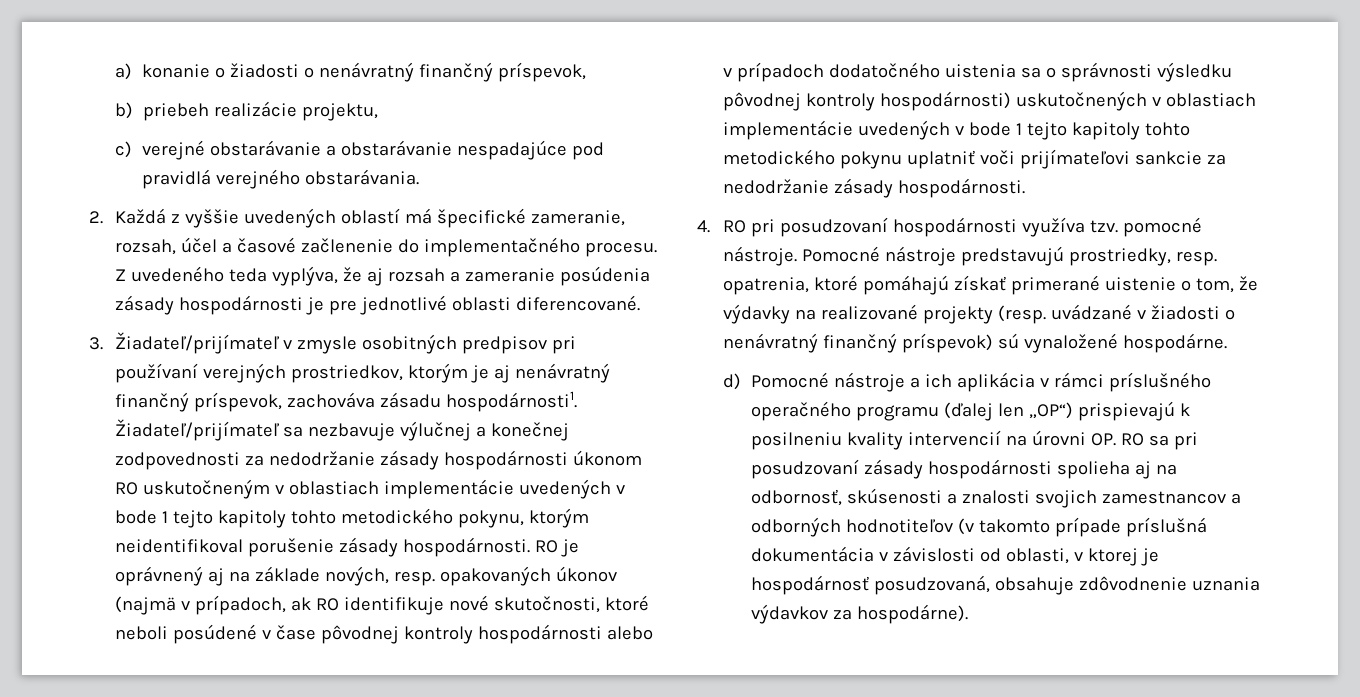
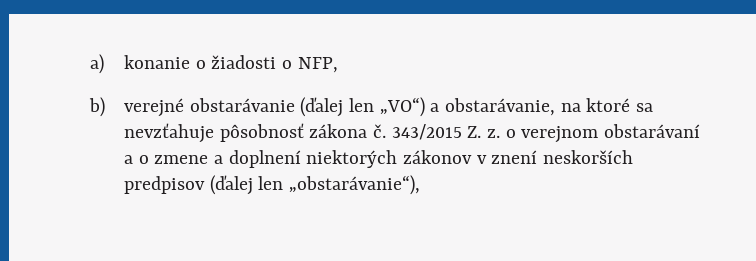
- a) konanie o žiadosti o nenávratný finančný príspevok,
- b) priebeh realizácie projektu,
- c) verejné obstarávanie a obstarávanie nespadajúce pod pravidlá verejného obstarávania.
- 2. Každá z vyššie uvedených oblastí má špecifické zameranie, rozsah, účel a časové začlenenie do implementačného procesu. Z uvedeného teda vyplýva, že aj rozsah a zameranie posúdenia zásady hospodárnosti je pre jednotlivé oblasti diferencované.
- 3. Žiadateľ/prijímateľ v zmysle osobitných predpisov pri používaní verejných prostriedkov, ktorým je aj nenávratný finančný príspevok, zachováva zásadu hospodárnosti1. Žiadateľ/prijímateľ sa nezbavuje výlučnej a konečnej zodpovednosti za nedodržanie zásady hospodárnosti úkonom RO uskutočneným v oblastiach implementácie uvedených v bode 1 tejto kapitoly tohto metodického pokynu, ktorým neidentifikoval porušenie zásady hospodárnosti. RO je oprávnený aj na základe nových, resp. opakovaných úkonov (najmä v prípadoch, ak RO identifikuje nové skutočnosti, ktoré neboli posúdené v čase pôvodnej kontroly hospodárnosti alebo v prípadoch dodatočného uistenia sa o správnosti výsledku pôvodnej kontroly hospodárnosti) uskutočnených v oblastiach implementácie uvedených v bode 1 tejto kapitoly tohto metodického pokynu uplatniť voči prijímateľovi sankcie za nedodržanie zásady hospodárnosti.
- 4. RO pri posudzovaní hospodárnosti využíva tzv. pomocné nástroje. Pomocné nástroje predstavujú prostriedky, resp. opatrenia, ktoré pomáhajú získať primerané uistenie o tom, že výdavky na realizované projekty (resp. uvádzané v žiadosti o nenávratný finančný príspevok) sú vynaložené hospodárne.
- d) Pomocné nástroje a ich aplikácia v rámci príslušného operačného programu (ďalej len „OP“) prispievajú k posilneniu kvality intervencií na úrovni OP. RO sa pri posudzovaní zásady hospodárnosti spolieha aj na odbornosť, skúsenosti a znalosti svojich zamestnancov a odborných hodnotiteľov (v takomto prípade príslušná dokumentácia v závislosti od oblasti, v ktorej je hospodárnosť posudzovaná, obsahuje zdôvodnenie uznania výdavkov za hospodárne).
+ a) konanie o žiadosti o NFP,
+ b) verejné obstarávanie (ďalej len „VO“) a obstarávanie, na ktoré sa nevzťahuje pôsobnosť zákona č. 343/2015 Z. z. o verejnom obstarávaní a o zmene a doplnení niektorých zákonov v znení neskorších predpisov (ďalej len „obstarávanie“),

